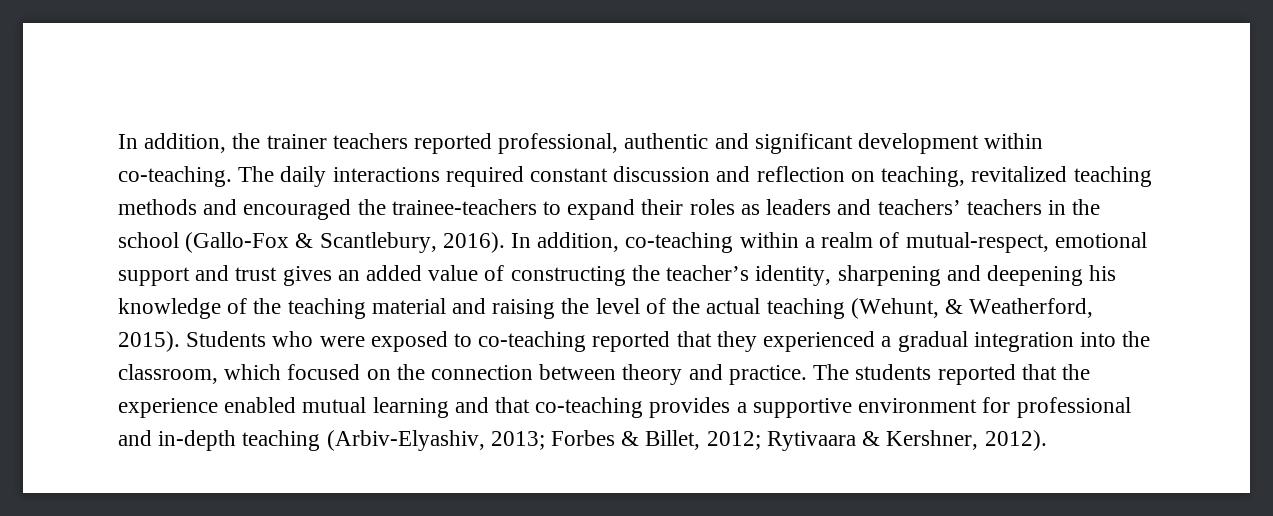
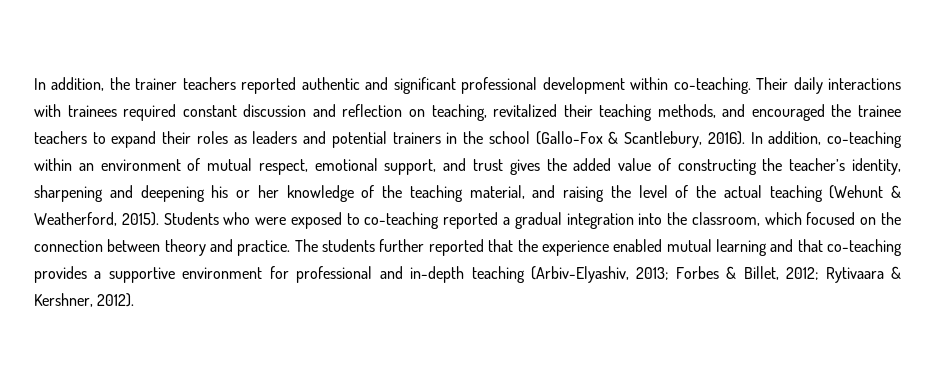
- In addition, the trainer teachers reported professional, authentic and significant development within co-teaching.
+ In addition, the trainer teachers reported authentic and significant professional development within co-teaching.
- The daily interactions required constant discussion and reflection on teaching, revitalized teaching methods and encouraged the trainee-teachers to expand their roles as leaders and teachers’ teachers in the school (Gallo-Fox & Scantlebury, 2016).
+ Their daily interactions with trainees required constant discussion and reflection on teaching, revitalized their teaching methods, and encouraged the trainee teachers to expand their roles as leaders and potential trainers in the school (Gallo-Fox & Scantlebury, 2016).
- In addition, co-teaching within a realm of mutual-respect, emotional support and trust gives an added value of constructing the teacher’s identity, sharpening and deepening his knowledge of the teaching material and raising the level of the actual teaching (Wehunt, & Weatherford, 2015).
+ In addition, co-teaching within an environment of mutual respect, emotional support, and trust gives the added value of constructing the teacher’s identity, sharpening and deepening his or her knowledge of the teaching material, and raising the level of the actual teaching (Wehunt & Weatherford, 2015).
- Students who were exposed to co-teaching reported that they experienced a gradual integration into the classroom, which focused on the connection between theory and practice.
+ Students who were exposed to co-teaching reported a gradual integration into the classroom, which focused on the connection between theory and practice.
- The students reported that the experience enabled mutual learning and that co-teaching provides a supportive environment for professional and in-depth teaching (Arbiv-Elyashiv, 2013; Forbes & Billet, 2012; Rytivaara & Kershner, 2012).
+ The students further reported that the experience enabled mutual learning and that co-teaching provides a supportive environment for professional and in-depth teaching (Arbiv-Elyashiv, 2013; Forbes & Billet, 2012; Rytivaara & Kershner, 2012).

